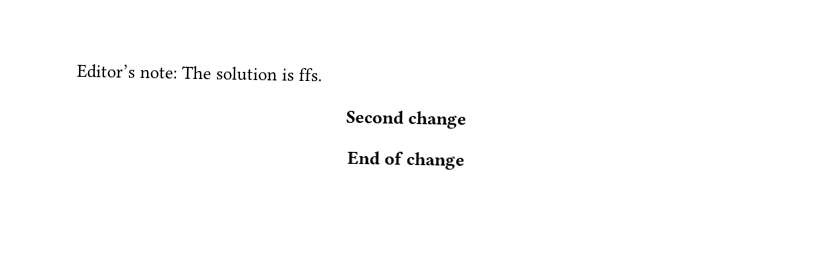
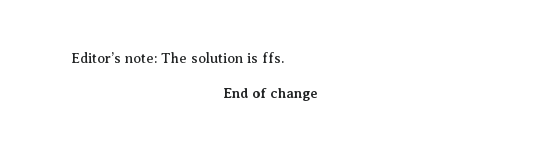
- Second change

